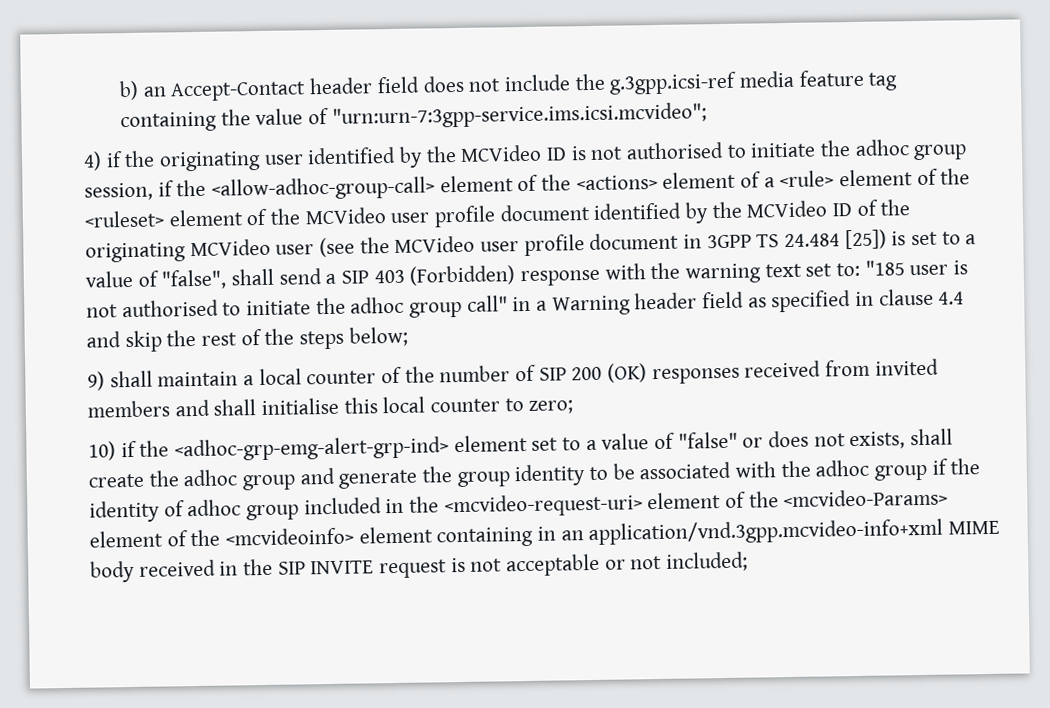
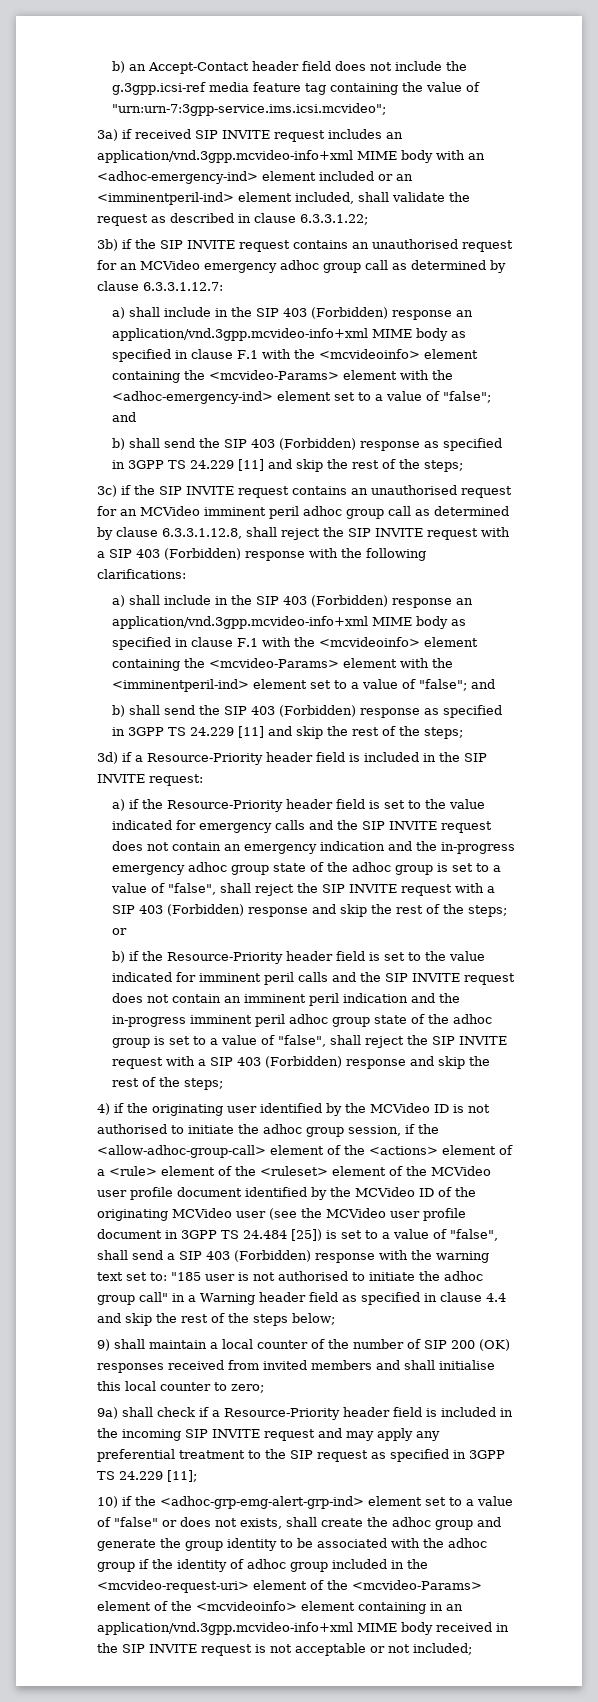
+ 3a) if received SIP INVITE request includes an application/vnd.3gpp.mcvideo-info+xml MIME body with an <adhoc-emergency-ind> element included or an <imminentperil-ind> element included, shall validate the request as described in clause 6.3.3.1.22;
+ 3b) if the SIP INVITE request contains an unauthorised request for an MCVideo emergency adhoc group call as determined by clause 6.3.3.1.12.7:
+ a) shall include in the SIP 403 (Forbidden) response an application/vnd.3gpp.mcvideo-info+xml MIME body as specified in clause F.1 with the <mcvideoinfo> element containing the <mcvideo-Params> element with the <adhoc-emergency-ind> element set to a value of "false"; and
+ b) shall send the SIP 403 (Forbidden) response as specified in 3GPP TS 24.229 [11] and skip the rest of the steps;
+ 3c) if the SIP INVITE request contains an unauthorised request for an MCVideo imminent peril adhoc group call as determined by clause 6.3.3.1.12.8, shall reject the SIP INVITE request with a SIP 403 (Forbidden) response with the following clarifications:
+ a) shall include in the SIP 403 (Forbidden) response an application/vnd.3gpp.mcvideo-info+xml MIME body as specified in clause F.1 with the <mcvideoinfo> element containing the <mcvideo-Params> element with the <imminentperil-ind> element set to a value of "false"; and
+ b) shall send the SIP 403 (Forbidden) response as specified in 3GPP TS 24.229 [11] and skip the rest of the steps;
+ 3d) if a Resource-Priority header field is included in the SIP INVITE request:
+ a) if the Resource-Priority header field is set to the value indicated for emergency calls and the SIP INVITE request does not contain an emergency indication and the in-progress emergency adhoc group state of the adhoc group is set to a value of "false", shall reject the SIP INVITE request with a SIP 403 (Forbidden) response and skip the rest of the steps; or
+ b) if the Resource-Priority header field is set to the value indicated for imminent peril calls and the SIP INVITE request does not contain an imminent peril indication and the in-progress imminent peril adhoc group state of the adhoc group is set to a value of "false", shall reject the SIP INVITE request with a SIP 403 (Forbidden) response and skip the rest of the steps;
+ 9a) shall check if a Resource-Priority header field is included in the incoming SIP INVITE request and may apply any preferential treatment to the SIP request as specified in 3GPP TS 24.229 [11];

